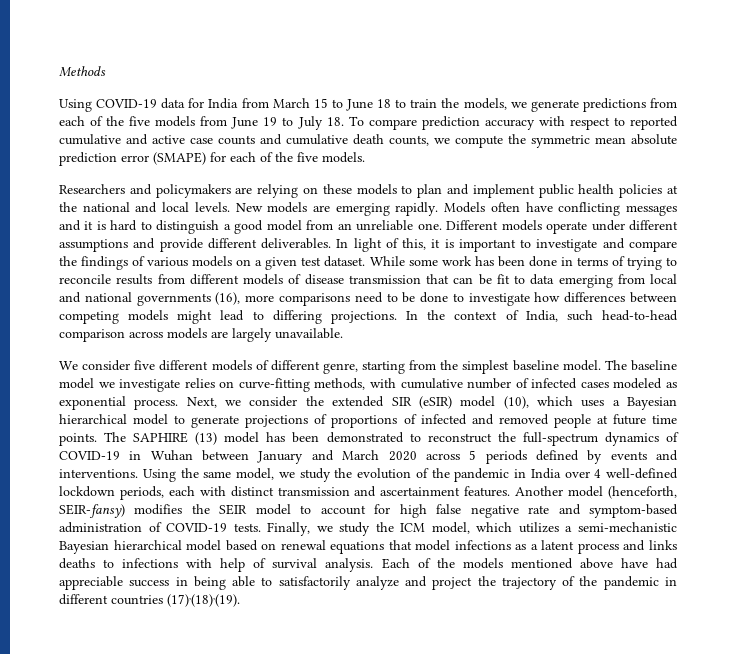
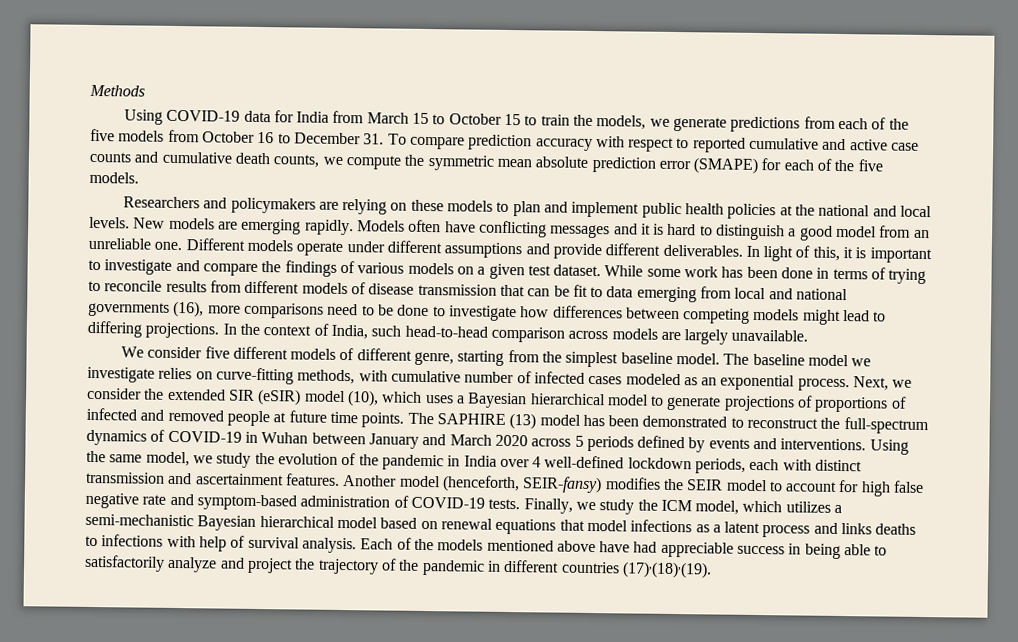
- Using COVID-19 data for India from March 15 to June 18 to train the models, we generate predictions from each of the five models from June 19 to July 18. To compare prediction accuracy with respect to reported cumulative and active case counts and cumulative death counts, we compute the symmetric mean absolute prediction error (SMAPE) for each of the five models.
+ Using COVID-19 data for India from March 15 to October 15 to train the models, we generate predictions from each of the five models from October 16 to December 31. To compare prediction accuracy with respect to reported cumulative and active case counts and cumulative death counts, we compute the symmetric mean absolute prediction error (SMAPE) for each of the five models.
- The baseline model we investigate relies on curve-fitting methods, with cumulative number of infected cases modeled as exponential process.
+ The baseline model we investigate relies on curve-fitting methods, with cumulative number of infected cases modeled as an exponential process.

